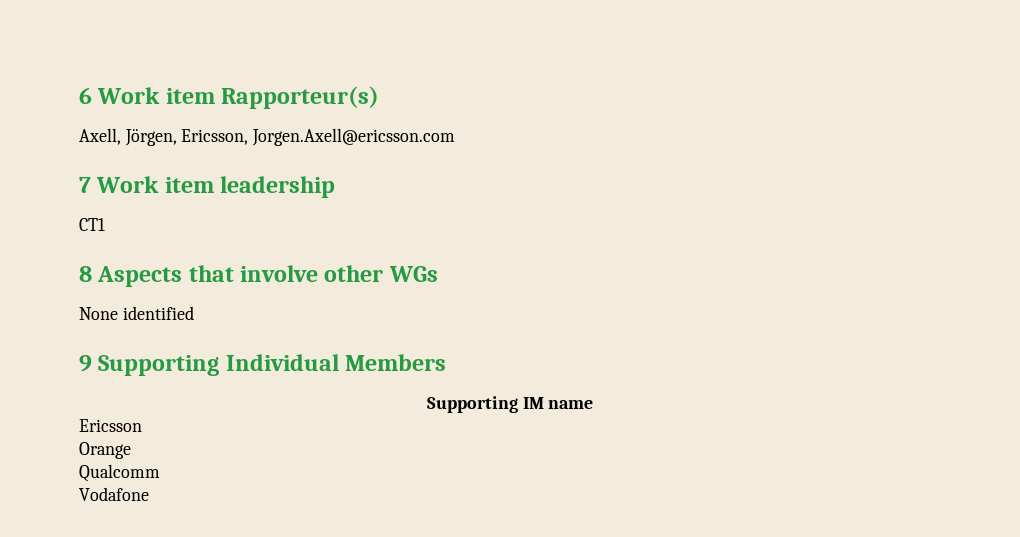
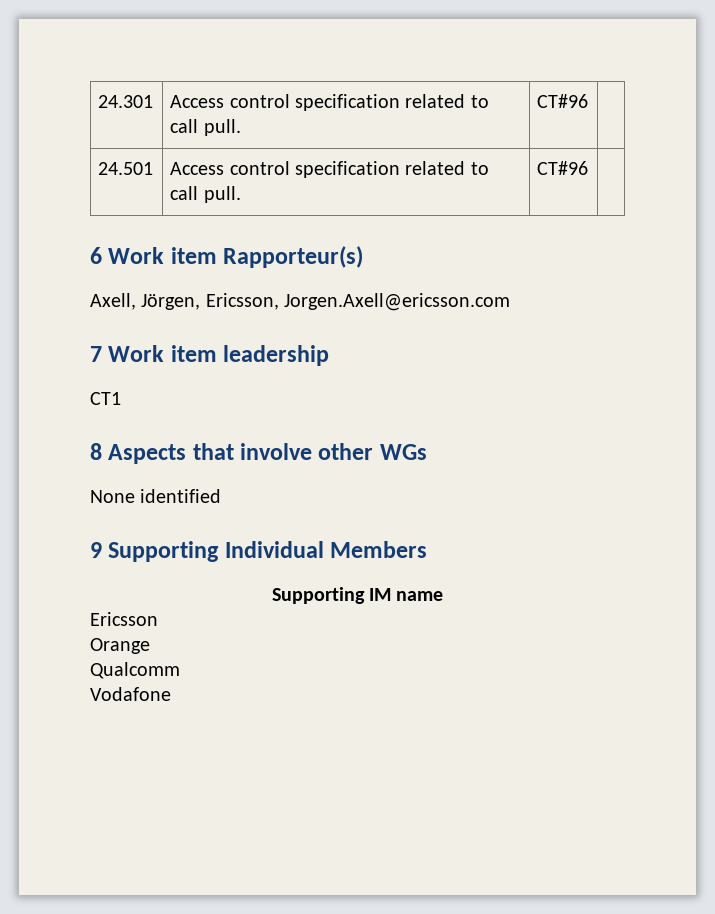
+ 24.301 | Access control specification related to call pull. | CT#96 |
+ 24.501 | Access control specification related to call pull. | CT#96 |

